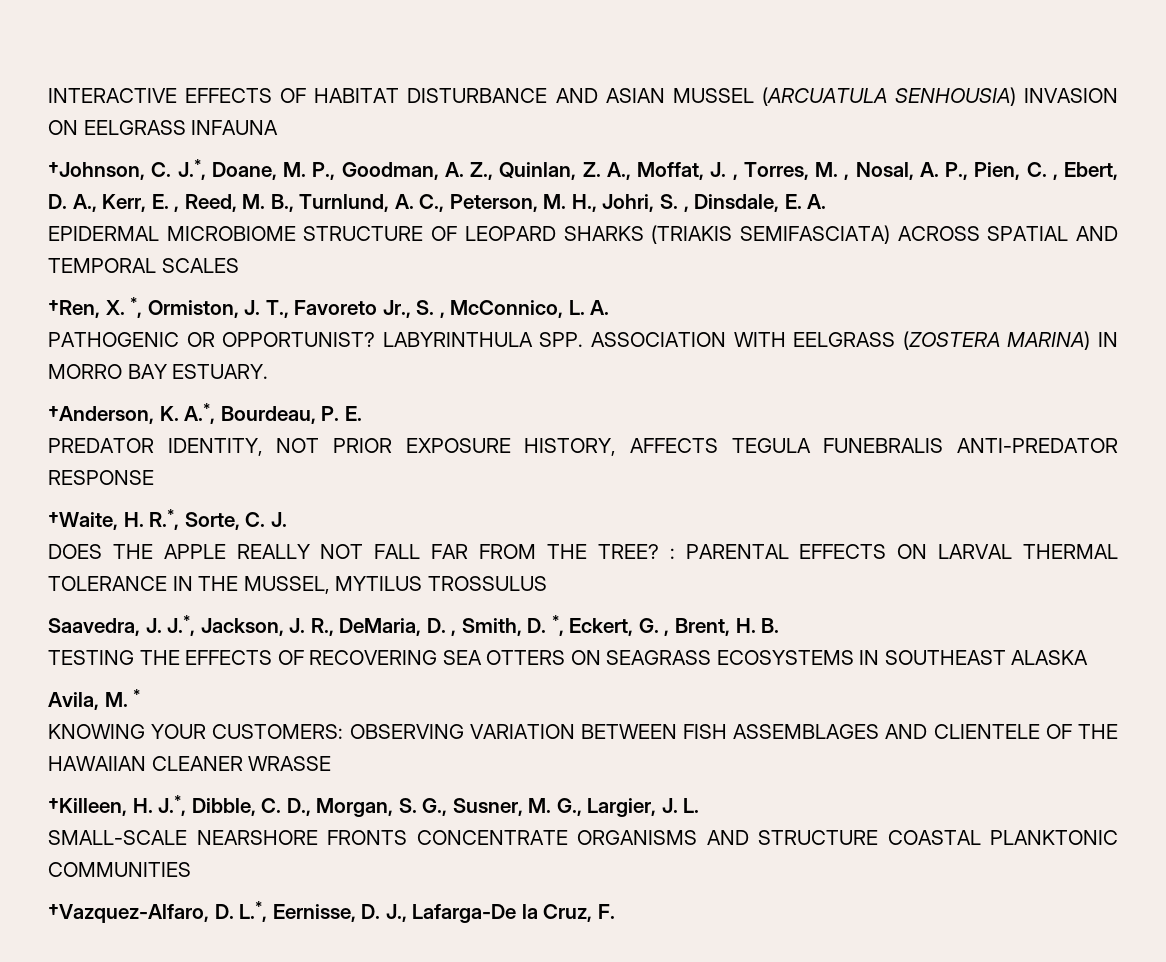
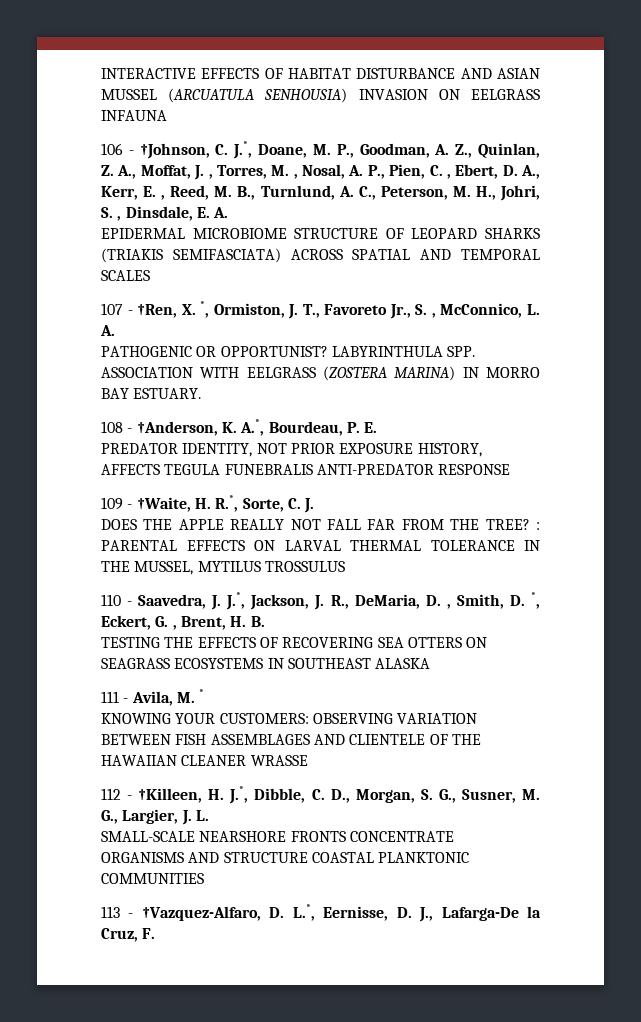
- †Johnson, C. J.*, Doane, M. P., Goodman, A. Z., Quinlan, Z. A., Moffat, J. , Torres, M. , Nosal, A. P., Pien, C. , Ebert, D. A., Kerr, E. , Reed, M. B., Turnlund, A. C., Peterson, M. H., Johri, S. , Dinsdale, E. A.
+ 106 - †Johnson, C. J.*, Doane, M. P., Goodman, A. Z., Quinlan, Z. A., Moffat, J. , Torres, M. , Nosal, A. P., Pien, C. , Ebert, D. A., Kerr, E. , Reed, M. B., Turnlund, A. C., Peterson, M. H., Johri, S. , Dinsdale, E. A.
- †Ren, X. *, Ormiston, J. T., Favoreto Jr., S. , McConnico, L. A.
+ 107 - †Ren, X. *, Ormiston, J. T., Favoreto Jr., S. , McConnico, L. A.
- †Anderson, K. A.*, Bourdeau, P. E.
+ 108 - †Anderson, K. A.*, Bourdeau, P. E.
- †Waite, H. R.*, Sorte, C. J.
+ 109 - †Waite, H. R.*, Sorte, C. J.
- Saavedra, J. J.*, Jackson, J. R., DeMaria, D. , Smith, D. *, Eckert, G. , Brent, H. B.
+ 110 - Saavedra, J. J.*, Jackson, J. R., DeMaria, D. , Smith, D. *, Eckert, G. , Brent, H. B.
- Avila, M. *
+ 111 - Avila, M. *
- †Killeen, H. J.*, Dibble, C. D., Morgan, S. G., Susner, M. G., Largier, J. L.
+ 112 - †Killeen, H. J.*, Dibble, C. D., Morgan, S. G., Susner, M. G., Largier, J. L.
- †Vazquez-Alfaro, D. L.*, Eernisse, D. J., Lafarga-De la Cruz, F.
+ 113 - †Vazquez-Alfaro, D. L.*, Eernisse, D. J., Lafarga-De la Cruz, F.

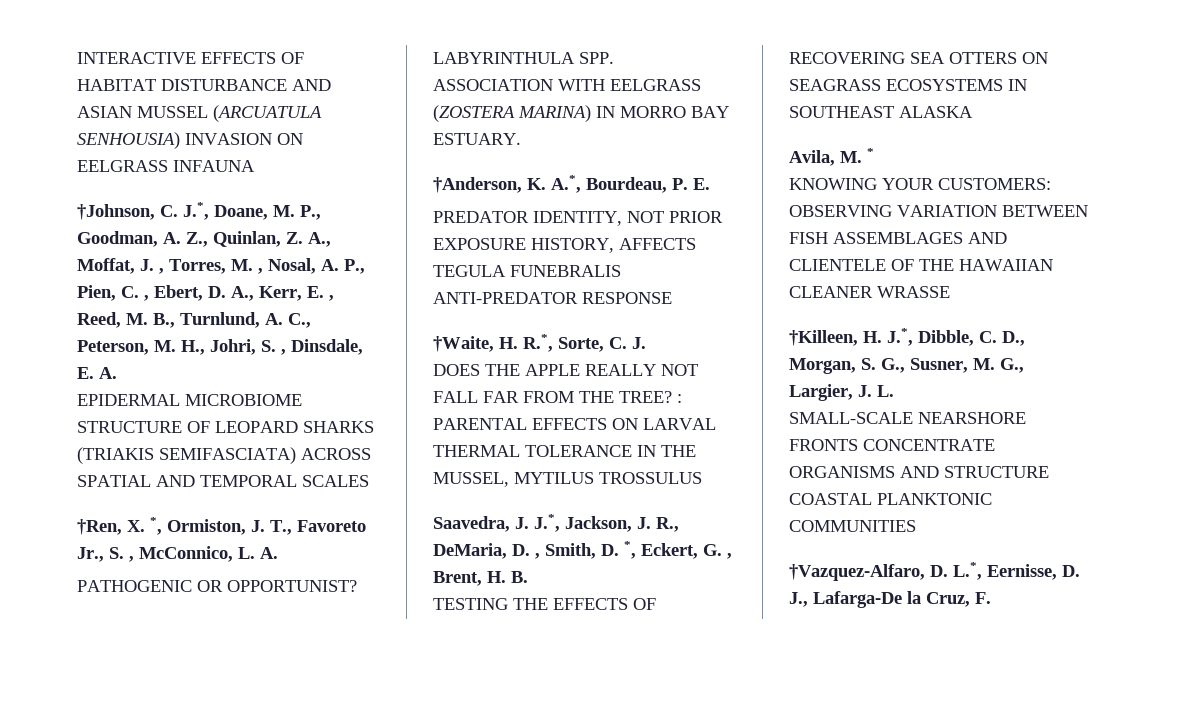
- 106 - †Johnson, C. J.*, Doane, M. P., Goodman, A. Z., Quinlan, Z. A., Moffat, J. , Torres, M. , Nosal, A. P., Pien, C. , Ebert, D. A., Kerr, E. , Reed, M. B., Turnlund, A. C., Peterson, M. H., Johri, S. , Dinsdale, E. A.
+ †Johnson, C. J.*, Doane, M. P., Goodman, A. Z., Quinlan, Z. A., Moffat, J. , Torres, M. , Nosal, A. P., Pien, C. , Ebert, D. A., Kerr, E. , Reed, M. B., Turnlund, A. C., Peterson, M. H., Johri, S. , Dinsdale, E. A.
- 107 - †Ren, X. *, Ormiston, J. T., Favoreto Jr., S. , McConnico, L. A.
+ †Ren, X. *, Ormiston, J. T., Favoreto Jr., S. , McConnico, L. A.
- 108 - †Anderson, K. A.*, Bourdeau, P. E.
+ †Anderson, K. A.*, Bourdeau, P. E.
- 109 - †Waite, H. R.*, Sorte, C. J.
+ †Waite, H. R.*, Sorte, C. J.
- 110 - Saavedra, J. J.*, Jackson, J. R., DeMaria, D. , Smith, D. *, Eckert, G. , Brent, H. B.
+ Saavedra, J. J.*, Jackson, J. R., DeMaria, D. , Smith, D. *, Eckert, G. , Brent, H. B.
- 111 - Avila, M. *
+ Avila, M. *
- 112 - †Killeen, H. J.*, Dibble, C. D., Morgan, S. G., Susner, M. G., Largier, J. L.
+ †Killeen, H. J.*, Dibble, C. D., Morgan, S. G., Susner, M. G., Largier, J. L.
- 113 - †Vazquez-Alfaro, D. L.*, Eernisse, D. J., Lafarga-De la Cruz, F.
+ †Vazquez-Alfaro, D. L.*, Eernisse, D. J., Lafarga-De la Cruz, F.

